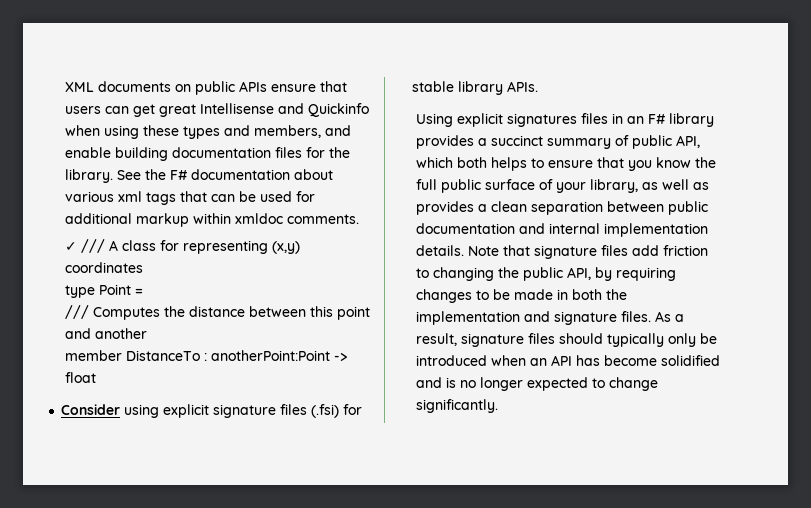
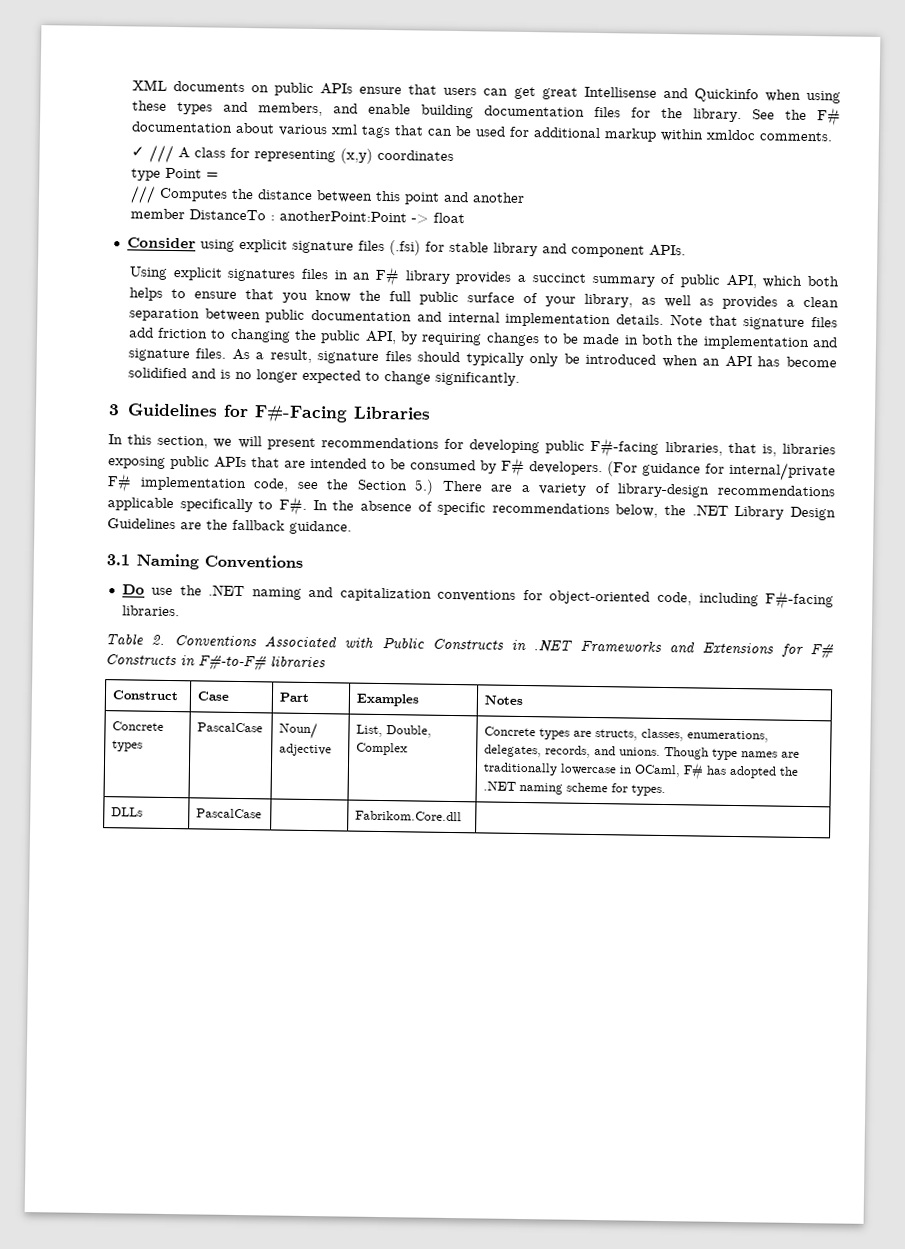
- Consider using explicit signature files (.fsi) for stable library APIs.
+ Consider using explicit signature files (.fsi) for stable library and component APIs.
+ 3 Guidelines for F#-Facing Libraries
+ In this section, we will present recommendations for developing public F#-facing libraries, that is, libraries exposing public APIs that are intended to be consumed by F# developers. (For guidance for internal/private F# implementation code, see the Section 5.) There are a variety of library-design recommendations applicable specifically to F#. In the absence of specific recommendations below, the .NET Library Design Guidelines are the fallback guidance.
+ 3.1 Naming Conventions
+ Do use the .NET naming and capitalization conventions for object-oriented code, including F#-facing libraries.
+ Table 2. Conventions Associated with Public Constructs in .NET Frameworks and Extensions for F# Constructs in F#-to-F# libraries
+ Construct | Case | Part | Examples | Notes
+ Concrete types | PascalCase | Noun/ adjective | List, Double, Complex | Concrete types are structs, classes, enumerations, delegates, records, and unions. Though type names are traditionally lowercase in OCaml, F# has adopted the .NET naming scheme for types.
+ DLLs | PascalCase | | Fabrikom.Core.dll |

